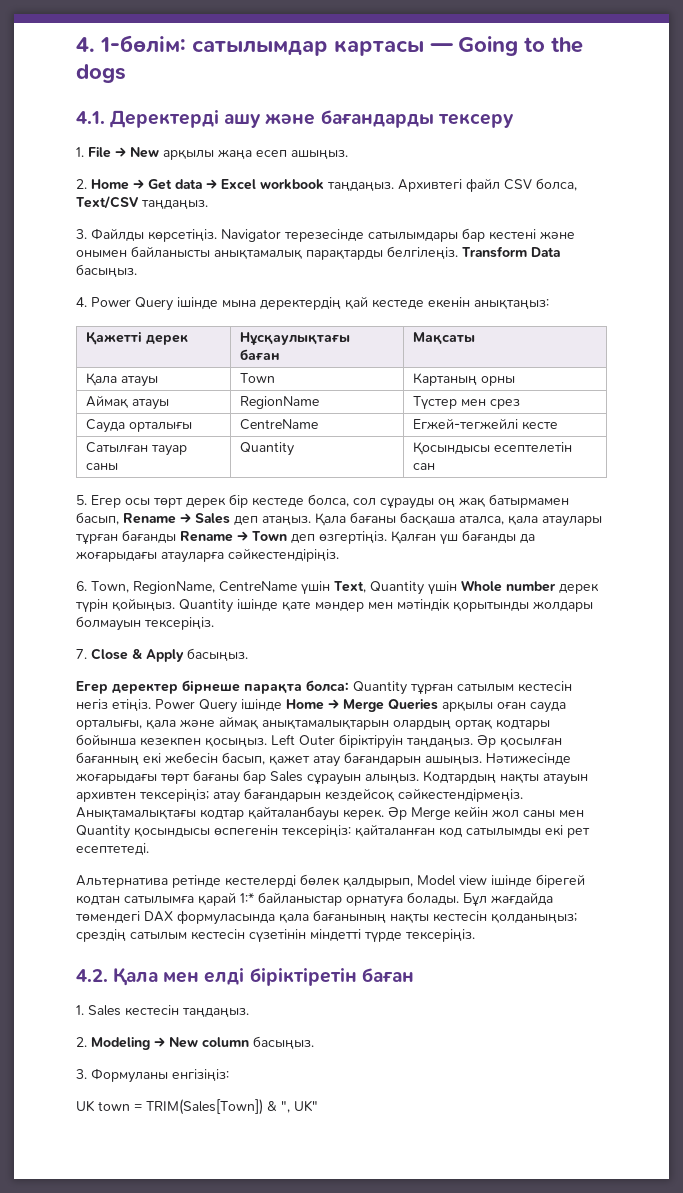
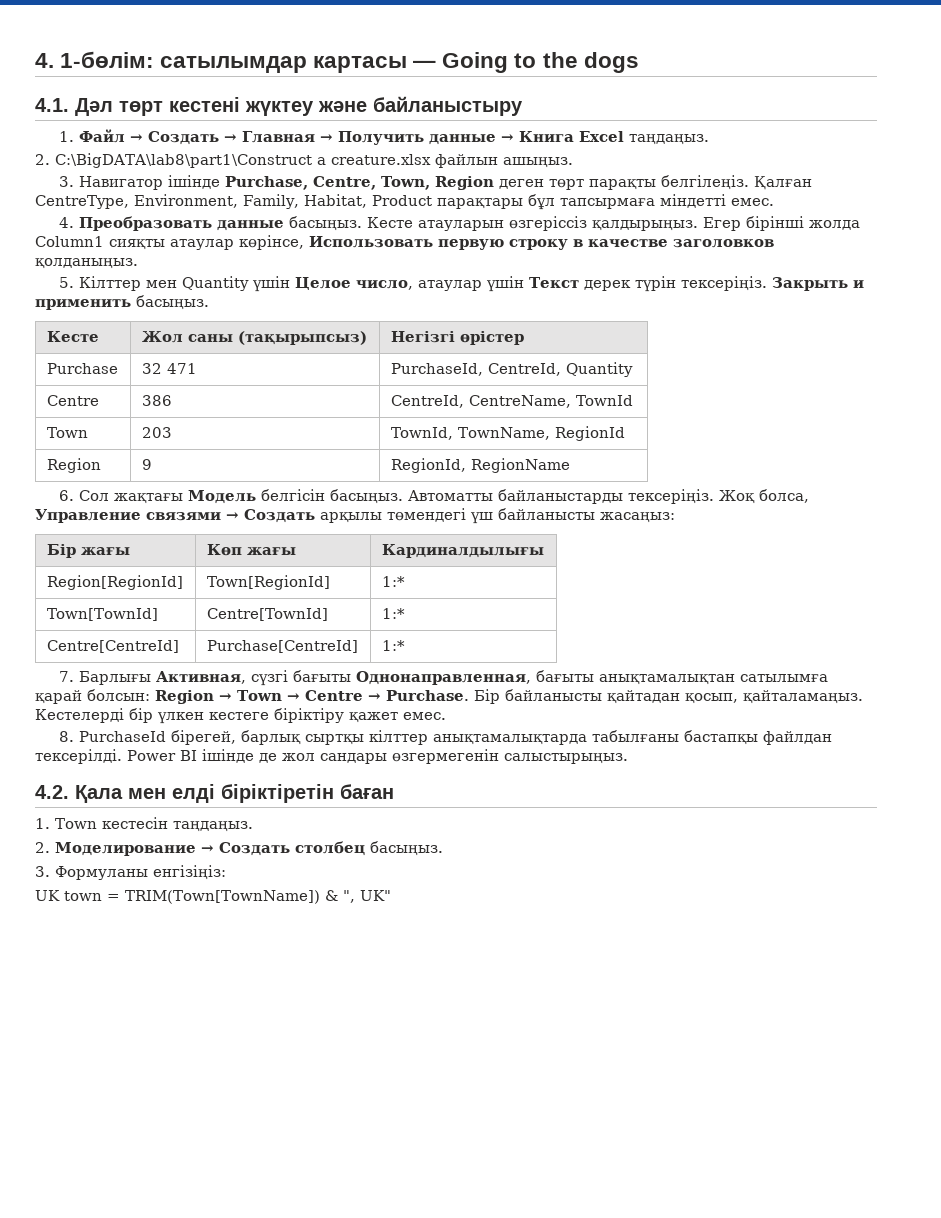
- 4.1. Деректерді ашу және бағандарды тексеру
- 1. File → New арқылы жаңа есеп ашыңыз.
- 2. Home → Get data → Excel workbook таңдаңыз. Архивтегі файл CSV болса, Text/CSV таңдаңыз.
- 3. Файлды көрсетіңіз. Navigator терезесінде сатылымдары бар кестені және онымен байланысты анықтамалық парақтарды белгілеңіз. Transform Data басыңыз.
- 4. Power Query ішінде мына деректердің қай кестеде екенін анықтаңыз:
- Қажетті дерек | Нұсқаулықтағы баған | Мақсаты
- Қала атауы | Town | Картаның орны
- Аймақ атауы | RegionName | Түстер мен срез
- Сауда орталығы | CentreName | Егжей-тегжейлі кесте
- Сатылған тауар саны | Quantity | Қосындысы есептелетін сан
- 5. Егер осы төрт дерек бір кестеде болса, сол сұрауды оң жақ батырмамен басып, Rename → Sales деп атаңыз. Қала бағаны басқаша аталса, қала атаулары тұрған бағанды Rename → Town деп өзгертіңіз. Қалған үш бағанды да жоғарыдағы атауларға сәйкестендіріңіз.
- 6. Town, RegionName, CentreName үшін Text, Quantity үшін Whole number дерек түрін қойыңыз. Quantity ішінде қате мәндер мен мәтіндік қорытынды жолдары болмауын тексеріңіз.
- 7. Close & Apply басыңыз.
- Егер деректер бірнеше парақта болса: Quantity тұрған сатылым кестесін негіз етіңіз. Power Query ішінде Home → Merge Queries арқылы оған сауда орталығы, қала және аймақ анықтамалықтарын олардың ортақ кодтары бойынша кезекпен қосыңыз. Left Outer біріктіруін таңдаңыз. Әр қосылған бағанның екі жебесін басып, қажет атау бағандарын ашыңыз. Нәтижесінде жоғарыдағы төрт бағаны бар Sales сұрауын алыңыз. Кодтардың нақты атауын архивтен тексеріңіз; атау бағандарын кездейсоқ сәйкестендірмеңіз. Анықтамалықтағы кодтар қайталанбауы керек. Әр Merge кейін жол саны мен Quantity қосындысы өспегенін тексеріңіз: қайталанған код сатылымды екі рет есептетеді.
- Альтернатива ретінде кестелерді бөлек қалдырып, Model view ішінде бірегей кодтан сатылымға қарай 1:* байланыстар орнатуға болады. Бұл жағдайда төмендегі DAX формуласында қала бағанының нақты кестесін қолданыңыз; срездің сатылым кестесін сүзетінін міндетті түрде тексеріңіз.
+ 4.1. Дәл төрт кестені жүктеу және байланыстыру
+ 1. Файл → Создать → Главная → Получить данные → Книга Excel таңдаңыз.
+ 2. C:\BigDATA\lab8\part1\Construct a creature.xlsx файлын ашыңыз.
+ 3. Навигатор ішінде Purchase, Centre, Town, Region деген төрт парақты белгілеңіз. Қалған CentreType, Environment, Family, Habitat, Product парақтары бұл тапсырмаға міндетті емес.
+ 4. Преобразовать данные басыңыз. Кесте атауларын өзгеріссіз қалдырыңыз. Егер бірінші жолда Column1 сияқты атаулар көрінсе, Использовать первую строку в качестве заголовков қолданыңыз.
+ 5. Кілттер мен Quantity үшін Целое число, атаулар үшін Текст дерек түрін тексеріңіз. Закрыть и применить басыңыз.
+ Кесте | Жол саны (тақырыпсыз) | Негізгі өрістер
+ Purchase | 32 471 | PurchaseId, CentreId, Quantity
+ Centre | 386 | CentreId, CentreName, TownId
+ Town | 203 | TownId, TownName, RegionId
+ Region | 9 | RegionId, RegionName
+ 6. Сол жақтағы Модель белгісін басыңыз. Автоматты байланыстарды тексеріңіз. Жоқ болса, Управление связями → Создать арқылы төмендегі үш байланысты жасаңыз:
+ Бір жағы | Көп жағы | Кардиналдылығы
+ Region[RegionId] | Town[RegionId] | 1:*
+ Town[TownId] | Centre[TownId] | 1:*
+ Centre[CentreId] | Purchase[CentreId] | 1:*
+ 7. Барлығы Активная, сүзгі бағыты Однонаправленная, бағыты анықтамалықтан сатылымға қарай болсын: Region → Town → Centre → Purchase. Бір байланысты қайтадан қосып, қайталамаңыз. Кестелерді бір үлкен кестеге біріктіру қажет емес.
+ 8. PurchaseId бірегей, барлық сыртқы кілттер анықтамалықтарда табылғаны бастапқы файлдан тексерілді. Power BI ішінде де жол сандары өзгермегенін салыстырыңыз.
- 1. Sales кестесін таңдаңыз.
+ 1. Town кестесін таңдаңыз.
- 2. Modeling → New column басыңыз.
+ 2. Моделирование → Создать столбец басыңыз.
- UK town = TRIM(Sales[Town]) & ", UK"
+ UK town = TRIM(Town[TownName]) & ", UK"

